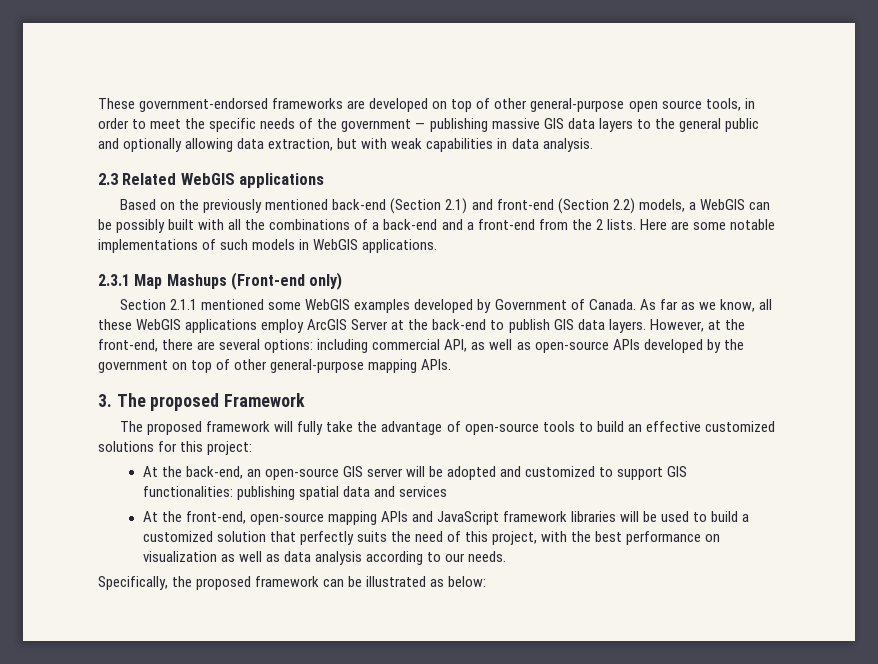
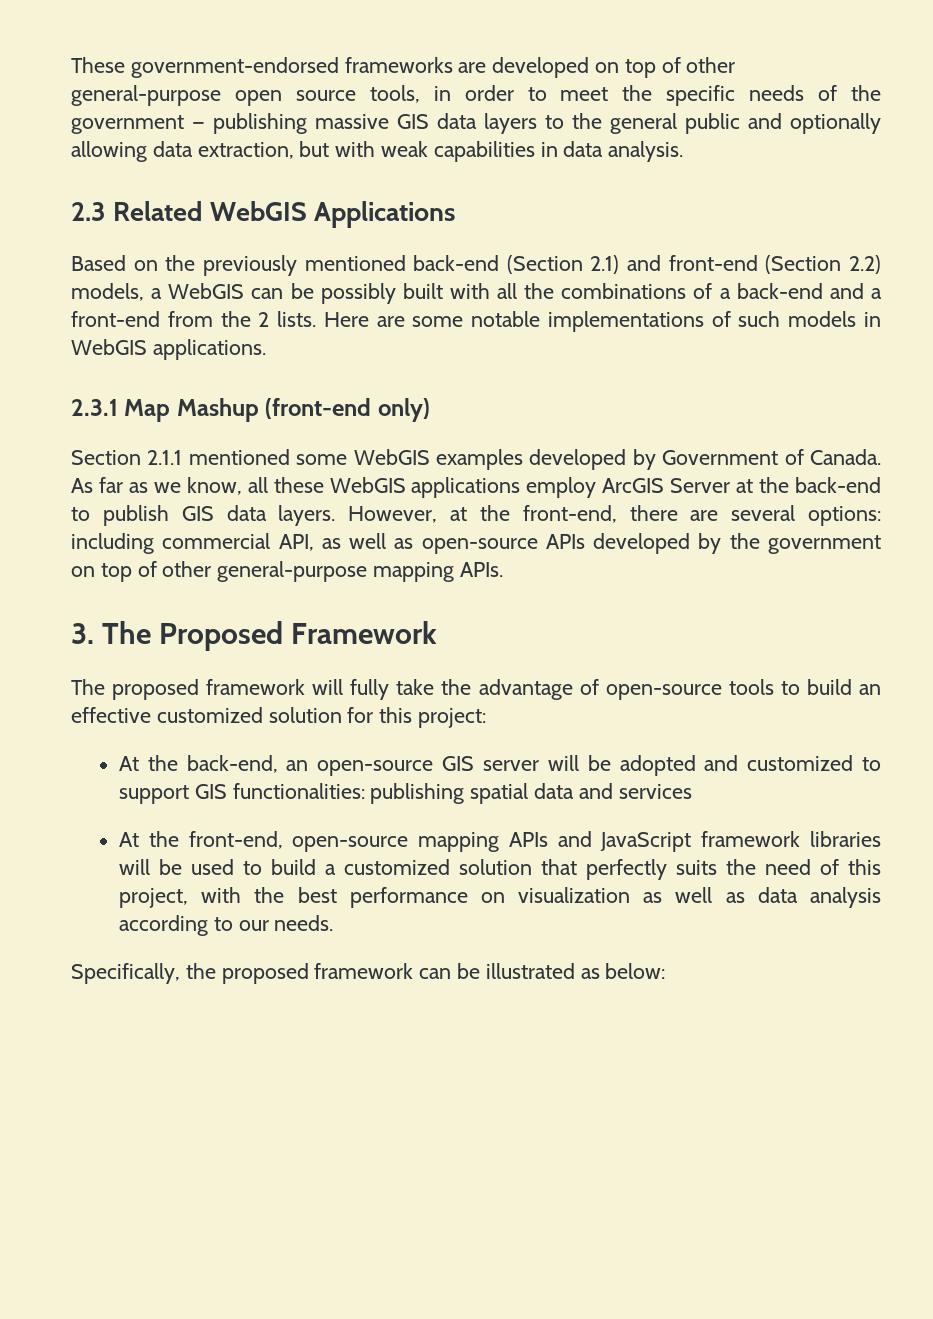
- 2.3 Related WebGIS applications
+ 2.3 Related WebGIS Applications
- 2.3.1 Map Mashups (Front-end only)
+ 2.3.1 Map Mashup (front-end only)
- 3. The proposed Framework
+ 3. The Proposed Framework
- The proposed framework will fully take the advantage of open-source tools to build an effective customized solutions for this project:
+ The proposed framework will fully take the advantage of open-source tools to build an effective customized solution for this project:

